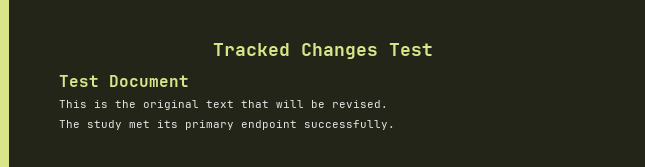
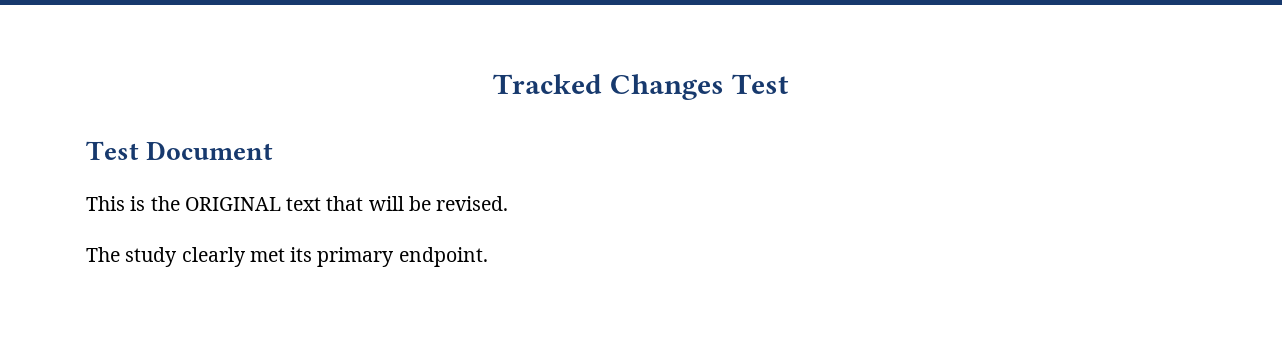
- This is the original text that will be revised.
+ This is the ORIGINAL text that will be revised.
- The study met its primary endpoint successfully.
+ The study clearly met its primary endpoint.

